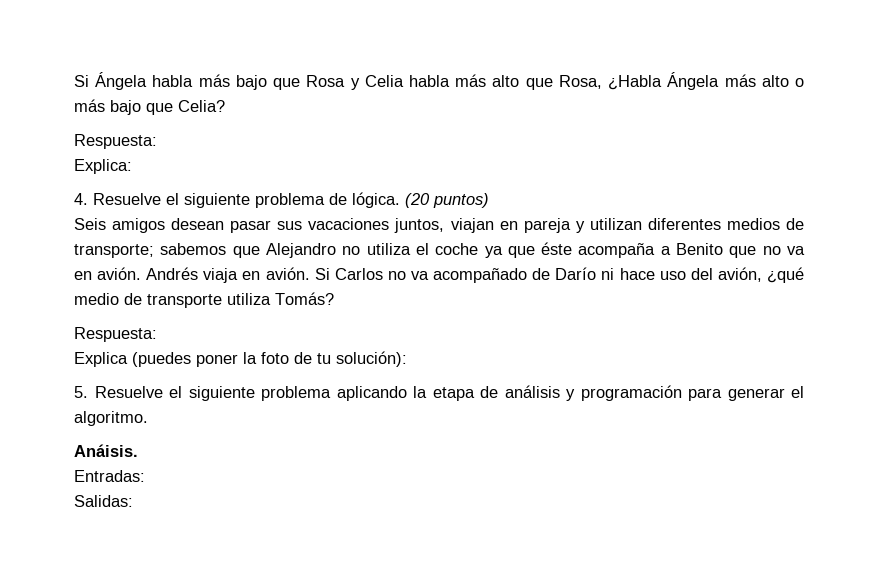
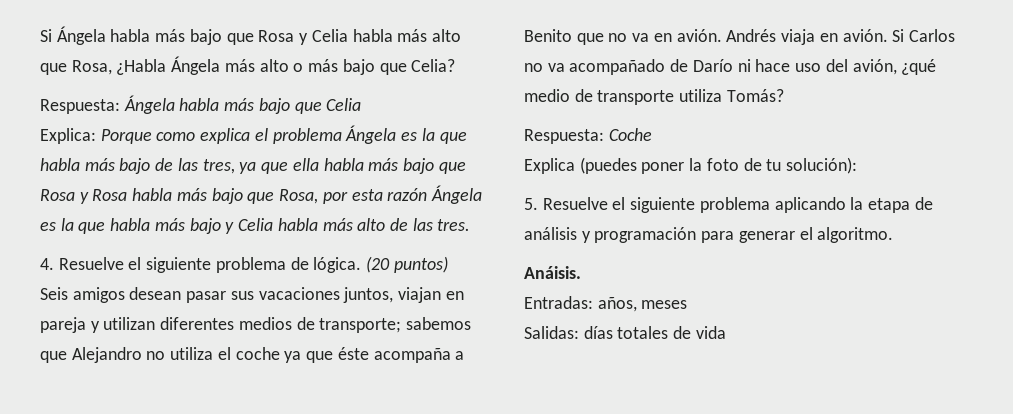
  Si Ángela habla más bajo que Rosa y Celia habla más alto que Rosa, ¿Habla Ángela más alto o más bajo que Celia?
- Respuesta:
- Explica:
+ Respuesta: Ángela habla más bajo que Celia
+ Explica: Porque como explica el problema Ángela es la que habla más bajo de las tres, ya que ella habla más bajo que Rosa y Rosa habla más bajo que Rosa, por esta razón Ángela es la que habla más bajo y Celia habla más alto de las tres.
  Si Carlos no va acompañado de Darío ni hace uso del avión, ¿qué medio de transporte utiliza Tomás?
- Respuesta:
+ Respuesta: Coche
- Entradas:
+ Entradas: años, meses
- Salidas:
+ Salidas: días totales de vida

